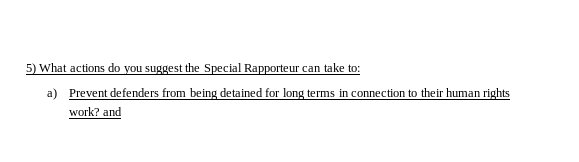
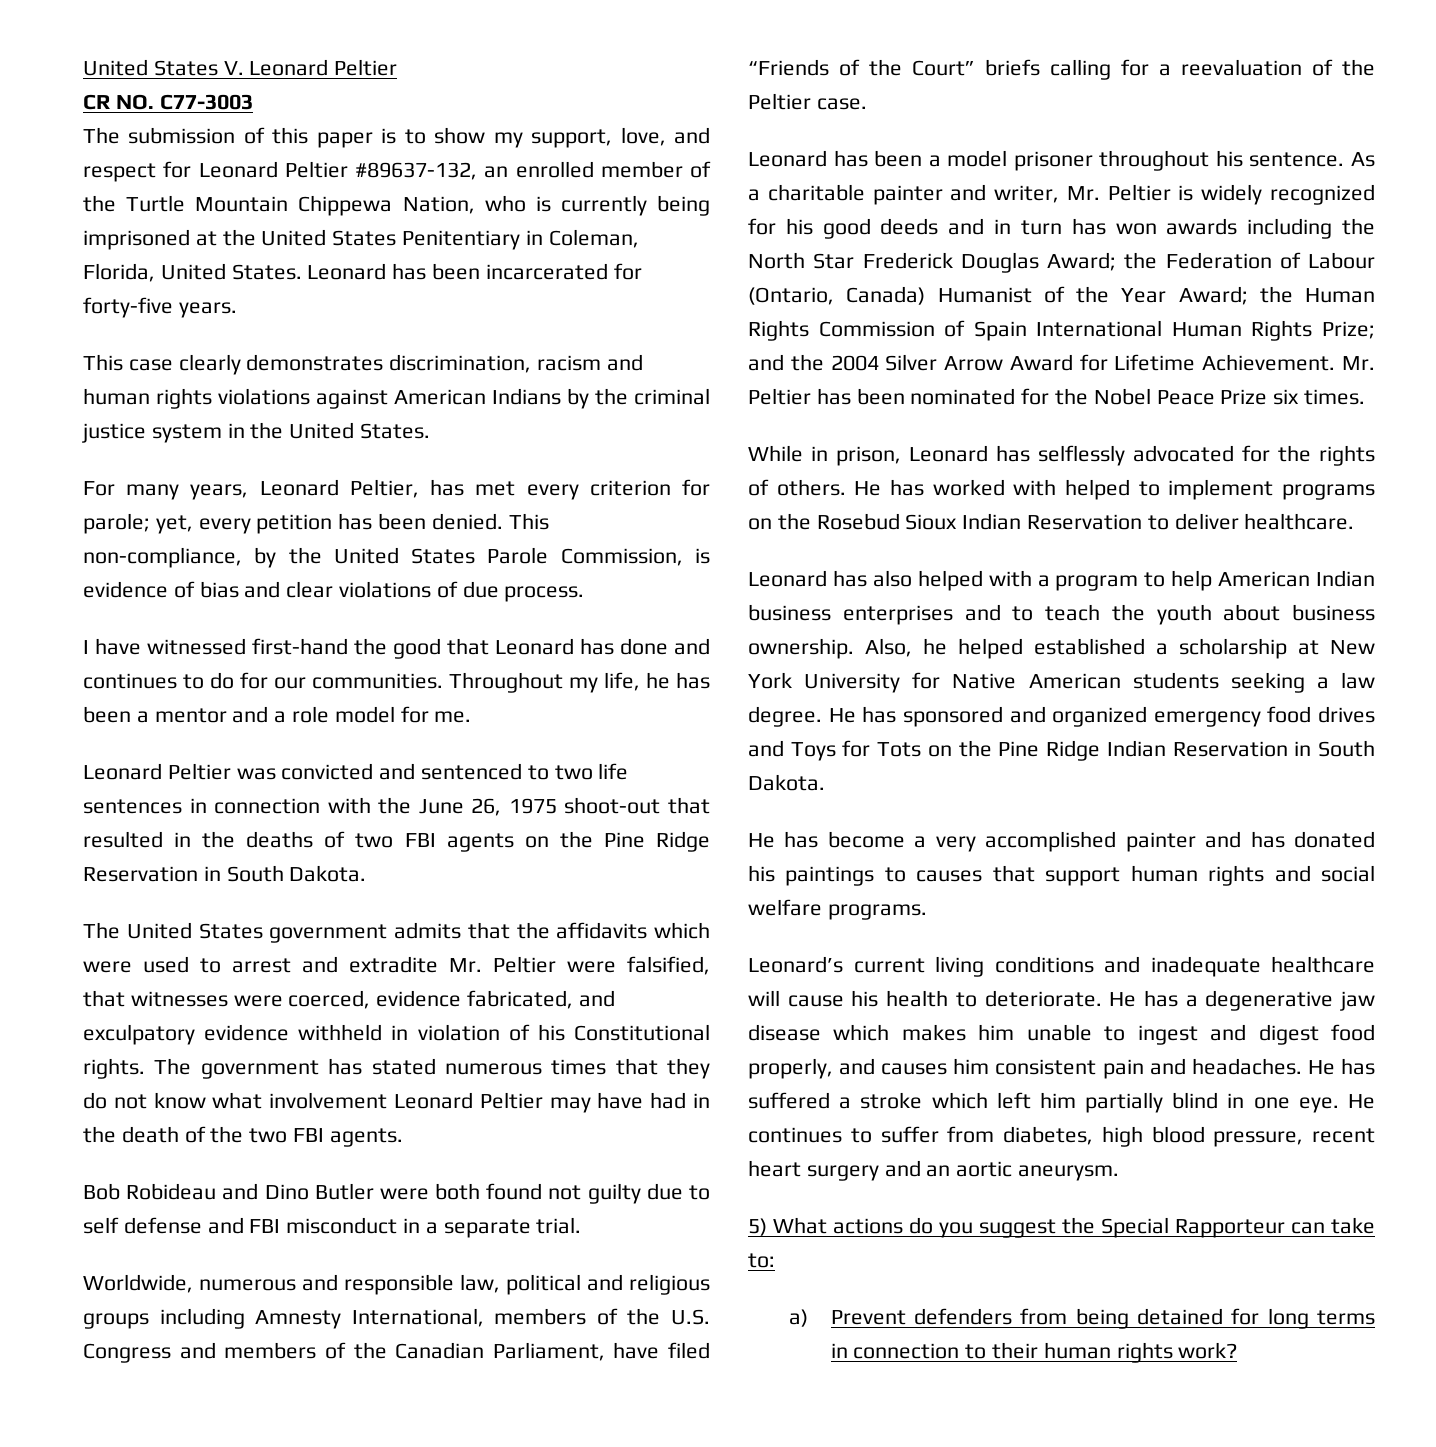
+ United States V. Leonard Peltier
+ CR NO. C77-3003
+ The submission of this paper is to show my support, love, and respect for Leonard Peltier #89637-132, an enrolled member of the Turtle Mountain Chippewa Nation, who is currently being imprisoned at the United States Penitentiary in Coleman, Florida, United States. Leonard has been incarcerated for forty-five years.
+ This case clearly demonstrates discrimination, racism and human rights violations against American Indians by the criminal justice system in the United States.
+ For many years, Leonard Peltier, has met every criterion for parole; yet, every petition has been denied. This non-compliance, by the United States Parole Commission, is evidence of bias and clear violations of due process.
+ I have witnessed first-hand the good that Leonard has done and continues to do for our communities. Throughout my life, he has been a mentor and a role model for me.
+ Leonard Peltier was convicted and sentenced to two life sentences in connection with the June 26, 1975 shoot-out that resulted in the deaths of two FBI agents on the Pine Ridge Reservation in South Dakota.
+ The United States government admits that the affidavits which were used to arrest and extradite Mr. Peltier were falsified, that witnesses were coerced, evidence fabricated, and exculpatory evidence withheld in violation of his Constitutional rights. The government has stated numerous times that they do not know what involvement Leonard Peltier may have had in the death of the two FBI agents.
+ Bob Robideau and Dino Butler were both found not guilty due to self defense and FBI misconduct in a separate trial.
+ Worldwide, numerous and responsible law, political and religious groups including Amnesty International, members of the U.S. Congress and members of the Canadian Parliament, have filed “Friends of the Court” briefs calling for a reevaluation of the Peltier case.
+ Leonard has been a model prisoner throughout his sentence. As a charitable painter and writer, Mr. Peltier is widely recognized for his good deeds and in turn has won awards including the North Star Frederick Douglas Award; the Federation of Labour (Ontario, Canada) Humanist of the Year Award; the Human Rights Commission of Spain International Human Rights Prize; and the 2004 Silver Arrow Award for Lifetime Achievement. Mr. Peltier has been nominated for the Nobel Peace Prize six times.
+ While in prison, Leonard has selflessly advocated for the rights of others. He has worked with helped to implement programs on the Rosebud Sioux Indian Reservation to deliver healthcare.
+ Leonard has also helped with a program to help American Indian business enterprises and to teach the youth about business ownership. Also, he helped established a scholarship at New York University for Native American students seeking a law degree. He has sponsored and organized emergency food drives and Toys for Tots on the Pine Ridge Indian Reservation in South Dakota.
+ He has become a very accomplished painter and has donated his paintings to causes that support human rights and social welfare programs.
+ Leonard’s current living conditions and inadequate healthcare will cause his health to deteriorate. He has a degenerative jaw disease which makes him unable to ingest and digest food properly, and causes him consistent pain and headaches. He has suffered a stroke which left him partially blind in one eye. He continues to suffer from diabetes, high blood pressure, recent heart surgery and an aortic aneurysm.
- a) Prevent defenders from being detained for long terms in connection to their human rights work? and
+ a) Prevent defenders from being detained for long terms in connection to their human rights work?

